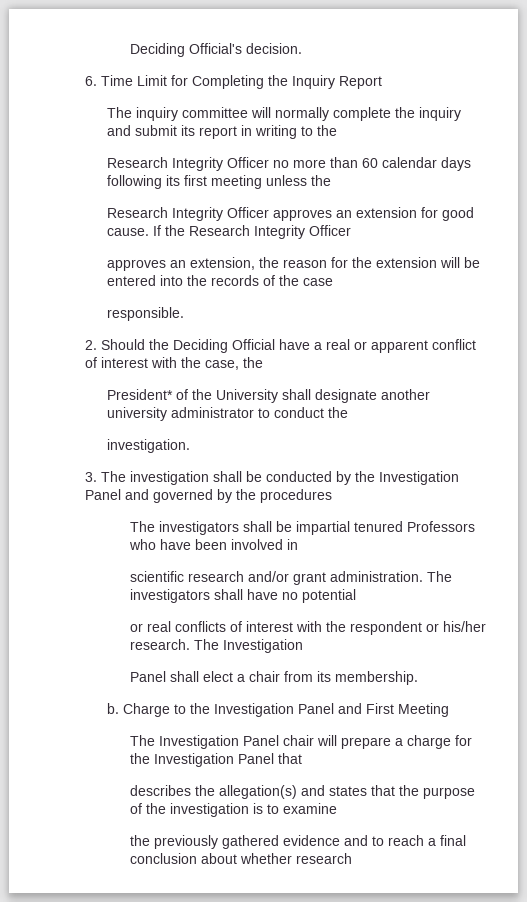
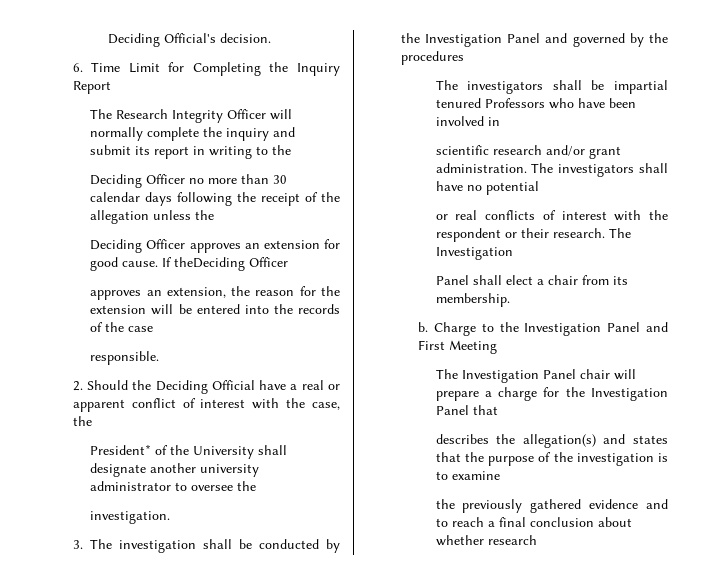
- The inquiry committee will normally complete the inquiry and submit its report in writing to the
+ The Research Integrity Officer will normally complete the inquiry and submit its report in writing to the
- Research Integrity Officer no more than 60 calendar days following its first meeting unless the
+ Deciding Officer no more than 30 calendar days following the receipt of the allegation unless the
- Research Integrity Officer approves an extension for good cause.
+ Deciding Officer approves an extension for good cause.
- If the Research Integrity Officer
+ If theDeciding Officer
- President* of the University shall designate another university administrator to conduct the
+ President* of the University shall designate another university administrator to oversee the
- or real conflicts of interest with the respondent or his/her research.
+ or real conflicts of interest with the respondent or their research.

